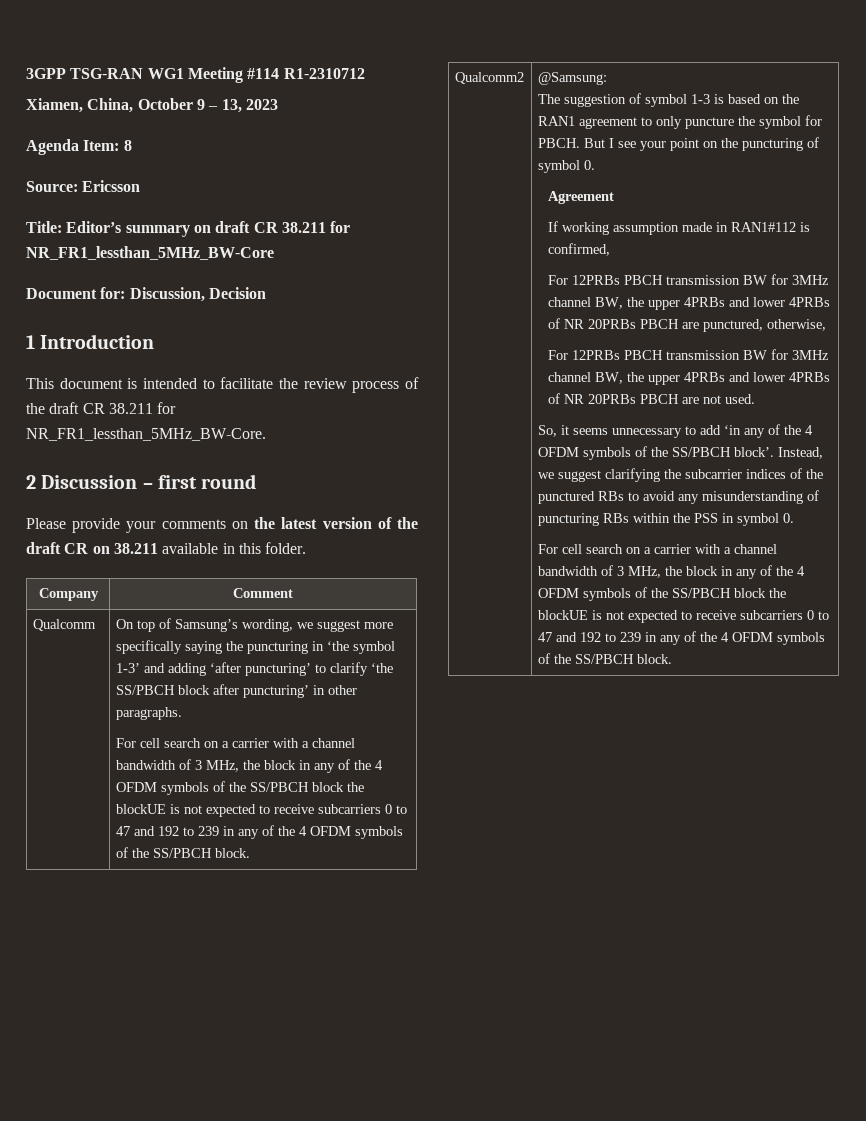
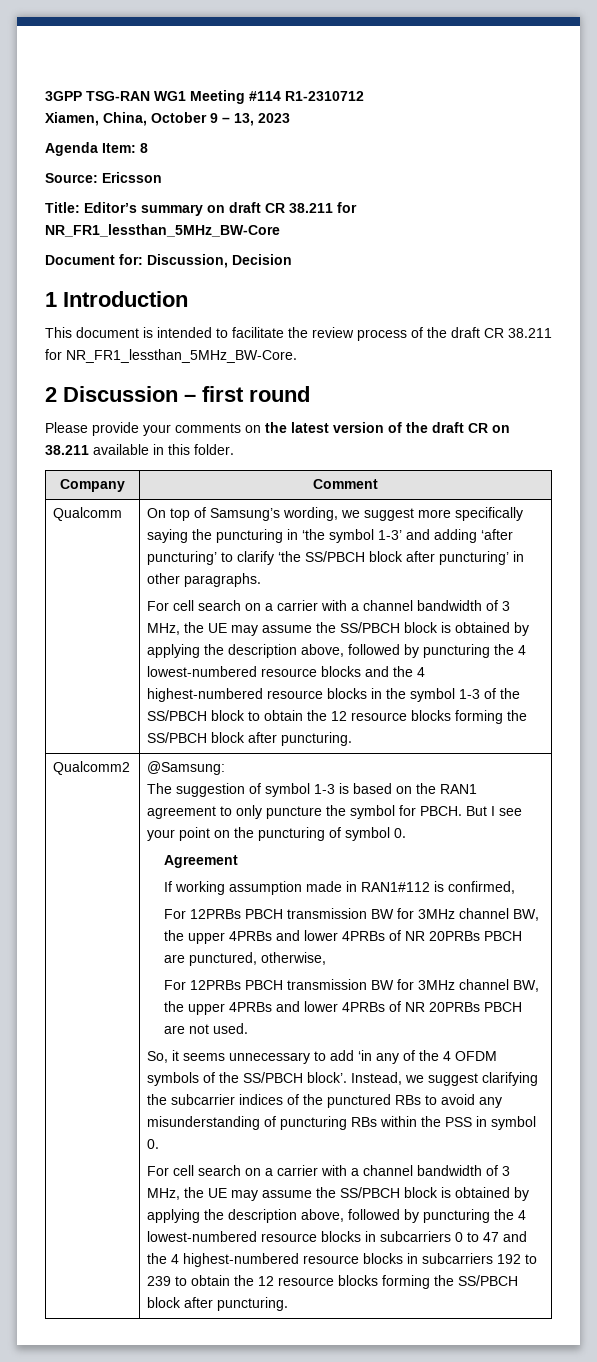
  On top of Samsung’s wording, we suggest more specifically saying the puncturing in ‘the symbol 1-3’ and adding ‘after puncturing’ to clarify ‘the SS/PBCH block after puncturing’ in other paragraphs.
- For cell search on a carrier with a channel bandwidth of 3 MHz, the block in any of the 4 OFDM symbols of the SS/PBCH block the blockUE is not expected to receive subcarriers 0 to 47 and 192 to 239 in any of the 4 OFDM symbols of the SS/PBCH block.
+ For cell search on a carrier with a channel bandwidth of 3 MHz, the UE may assume the SS/PBCH block is obtained by applying the description above, followed by puncturing the 4 lowest-numbered resource blocks and the 4 highest-numbered resource blocks in the symbol 1-3 of the SS/PBCH block to obtain the 12 resource blocks forming the SS/PBCH block after puncturing.
  Instead, we suggest clarifying the subcarrier indices of the punctured RBs to avoid any misunderstanding of puncturing RBs within the PSS in symbol 0.
- For cell search on a carrier with a channel bandwidth of 3 MHz, the block in any of the 4 OFDM symbols of the SS/PBCH block the blockUE is not expected to receive subcarriers 0 to 47 and 192 to 239 in any of the 4 OFDM symbols of the SS/PBCH block.
+ For cell search on a carrier with a channel bandwidth of 3 MHz, the UE may assume the SS/PBCH block is obtained by applying the description above, followed by puncturing the 4 lowest-numbered resource blocks in subcarriers 0 to 47 and the 4 highest-numbered resource blocks in subcarriers 192 to 239 to obtain the 12 resource blocks forming the SS/PBCH block after puncturing.

